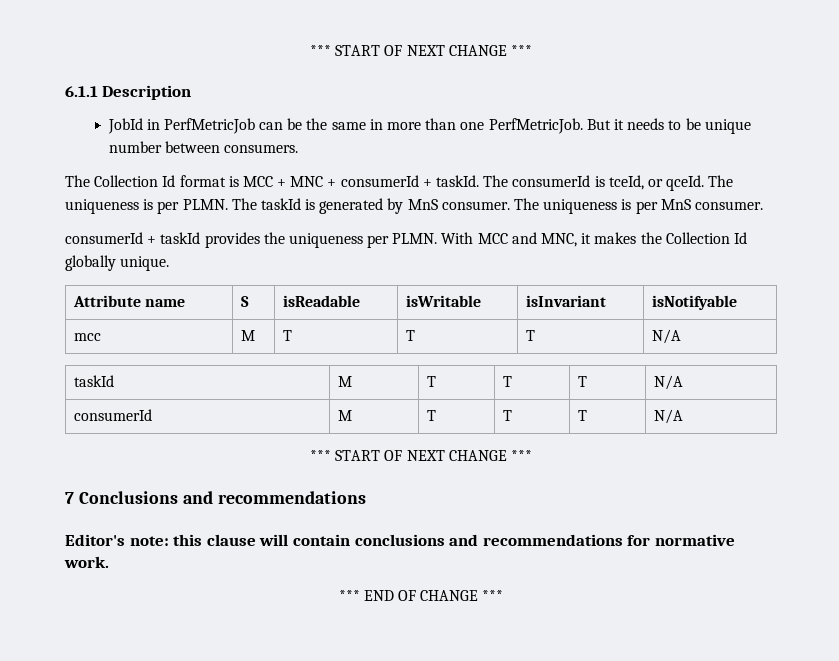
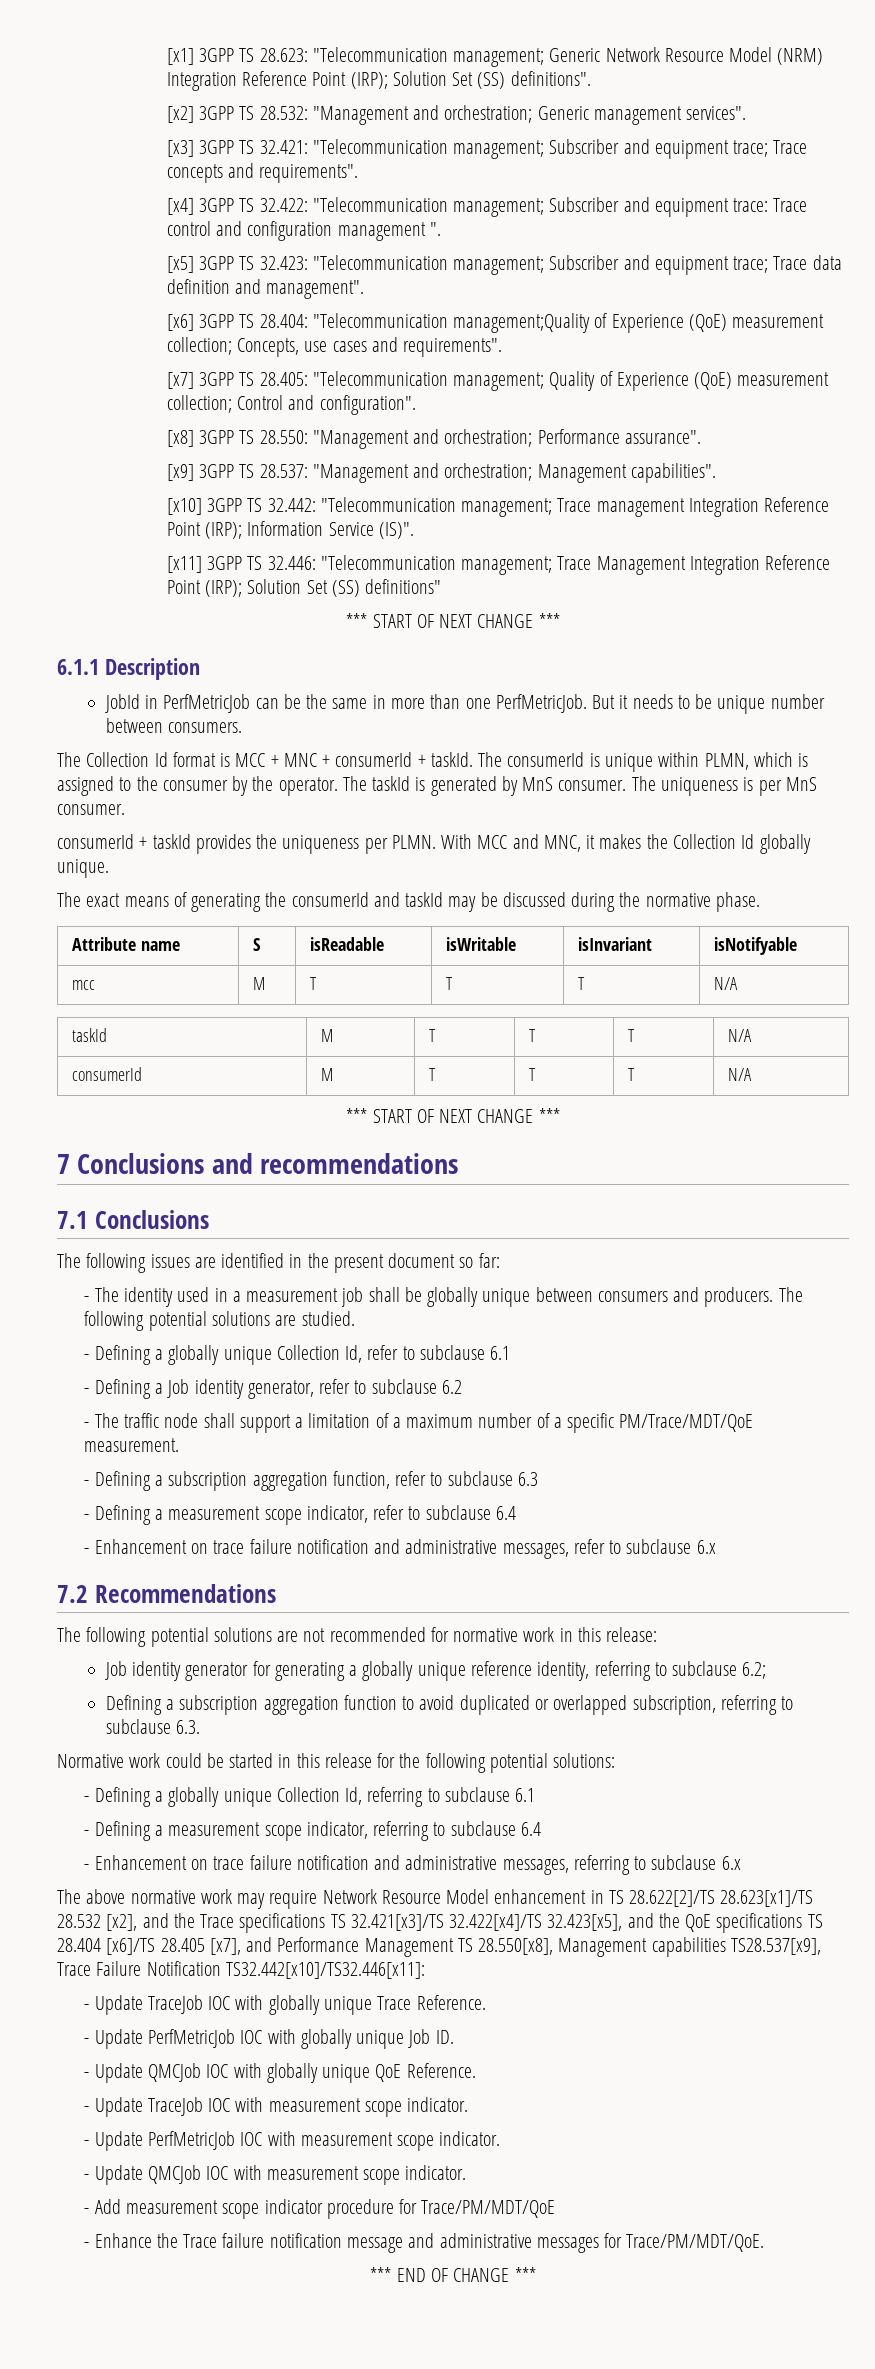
+ [x1] 3GPP TS 28.623: "Telecommunication management; Generic Network Resource Model (NRM) Integration Reference Point (IRP); Solution Set (SS) definitions".
+ [x2] 3GPP TS 28.532: "Management and orchestration; Generic management services".
+ [x3] 3GPP TS 32.421: "Telecommunication management; Subscriber and equipment trace; Trace concepts and requirements".
+ [x4] 3GPP TS 32.422: "Telecommunication management; Subscriber and equipment trace: Trace control and configuration management ".
+ [x5] 3GPP TS 32.423: "Telecommunication management; Subscriber and equipment trace; Trace data definition and management".
+ [x6] 3GPP TS 28.404: "Telecommunication management;Quality of Experience (QoE) measurement collection; Concepts, use cases and requirements".
+ [x7] 3GPP TS 28.405: "Telecommunication management; Quality of Experience (QoE) measurement collection; Control and configuration".
+ [x8] 3GPP TS 28.550: "Management and orchestration; Performance assurance".
+ [x9] 3GPP TS 28.537: "Management and orchestration; Management capabilities".
+ [x10] 3GPP TS 32.442: "Telecommunication management; Trace management Integration Reference Point (IRP); Information Service (IS)".
+ [x11] 3GPP TS 32.446: "Telecommunication management; Trace Management Integration Reference Point (IRP); Solution Set (SS) definitions"
- The consumerId is tceId, or qceId. The uniqueness is per PLMN.
+ The consumerId is unique within PLMN, which is assigned to the consumer by the operator.
+ The exact means of generating the consumerId and taskId may be discussed during the normative phase.
- Editor's note: this clause will contain conclusions and recommendations for normative work.
+ 7.1 Conclusions
+ The following issues are identified in the present document so far:
+ - The identity used in a measurement job shall be globally unique between consumers and producers. The following potential solutions are studied.
+ - Defining a globally unique Collection Id, refer to subclause 6.1
+ - Defining a Job identity generator, refer to subclause 6.2
+ - The traffic node shall support a limitation of a maximum number of a specific PM/Trace/MDT/QoE measurement.
+ - Defining a subscription aggregation function, refer to subclause 6.3
+ - Defining a measurement scope indicator, refer to subclause 6.4
+ - Enhancement on trace failure notification and administrative messages, refer to subclause 6.x
+ 7.2 Recommendations
+ The following potential solutions are not recommended for normative work in this release:
+ Job identity generator for generating a globally unique reference identity, referring to subclause 6.2;
+ Defining a subscription aggregation function to avoid duplicated or overlapped subscription, referring to subclause 6.3.
+ Normative work could be started in this release for the following potential solutions:
+ - Defining a globally unique Collection Id, referring to subclause 6.1
+ - Defining a measurement scope indicator, referring to subclause 6.4
+ - Enhancement on trace failure notification and administrative messages, referring to subclause 6.x
+ The above normative work may require Network Resource Model enhancement in TS 28.622[2]/TS 28.623[x1]/TS 28.532 [x2], and the Trace specifications TS 32.421[x3]/TS 32.422[x4]/TS 32.423[x5], and the QoE specifications TS 28.404 [x6]/TS 28.405 [x7], and Performance Management TS 28.550[x8], Management capabilities TS28.537[x9], Trace Failure Notification TS32.442[x10]/TS32.446[x11]:
+ - Update TraceJob IOC with globally unique Trace Reference.
+ - Update PerfMetricJob IOC with globally unique Job ID.
+ - Update QMCJob IOC with globally unique QoE Reference.
+ - Update TraceJob IOC with measurement scope indicator.
+ - Update PerfMetricJob IOC with measurement scope indicator.
+ - Update QMCJob IOC with measurement scope indicator.
+ - Add measurement scope indicator procedure for Trace/PM/MDT/QoE
+ - Enhance the Trace failure notification message and administrative messages for Trace/PM/MDT/QoE.

